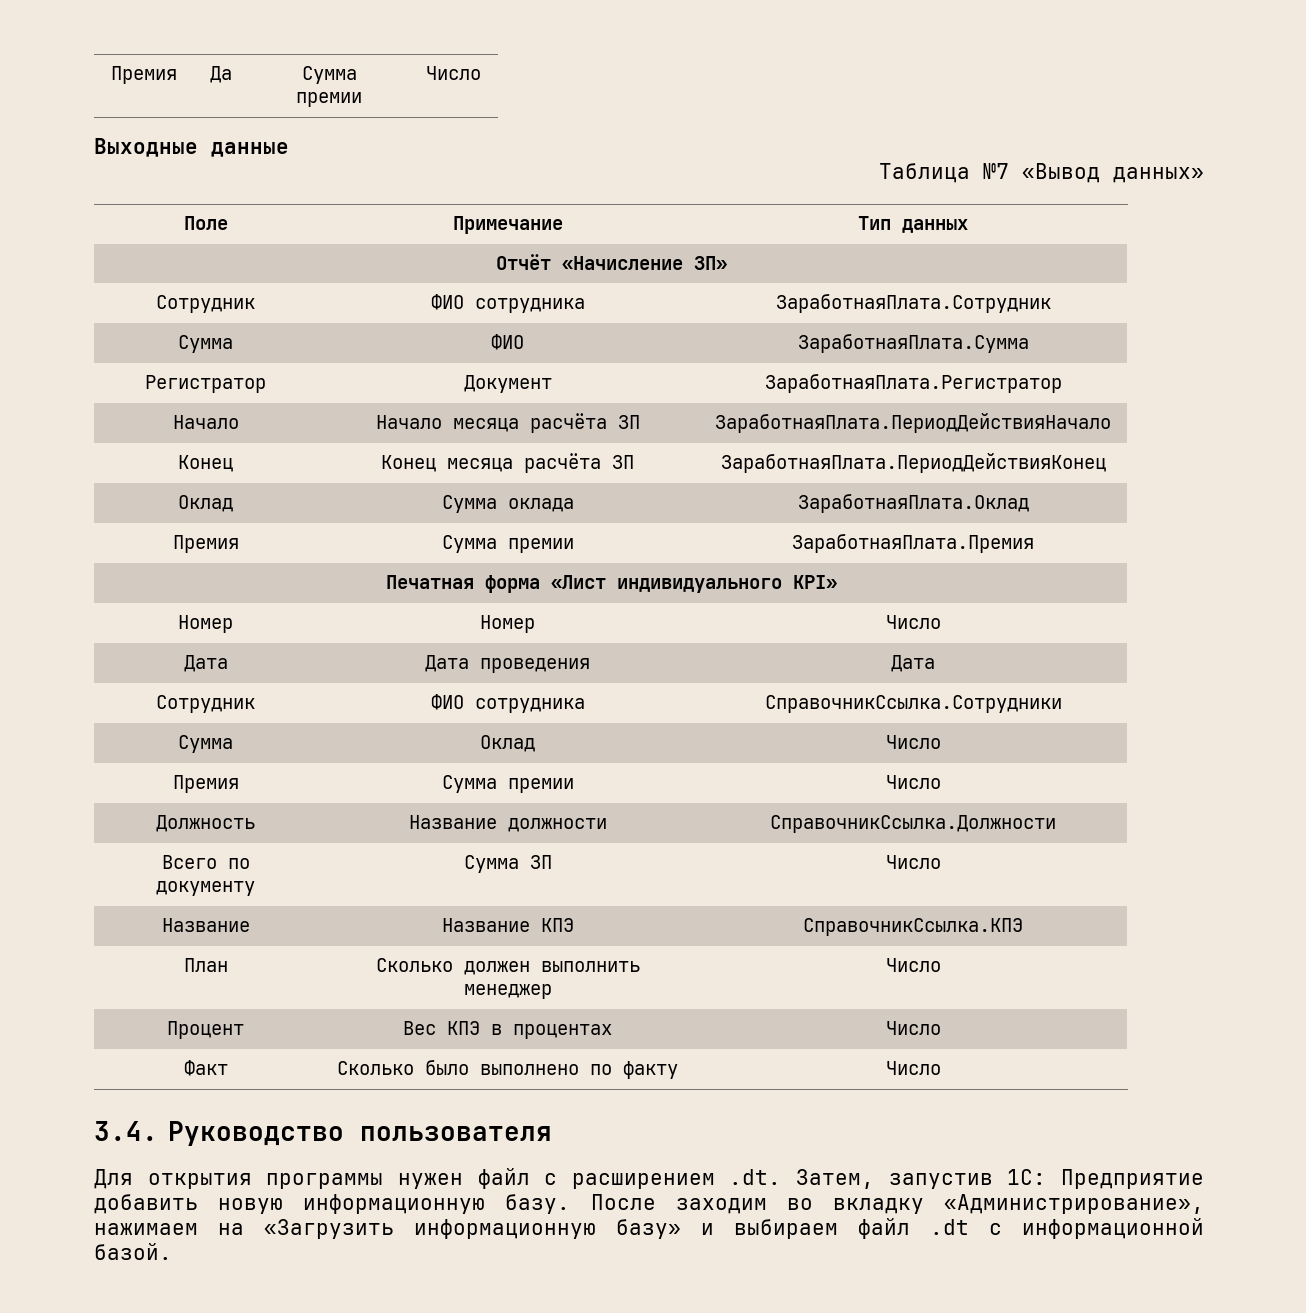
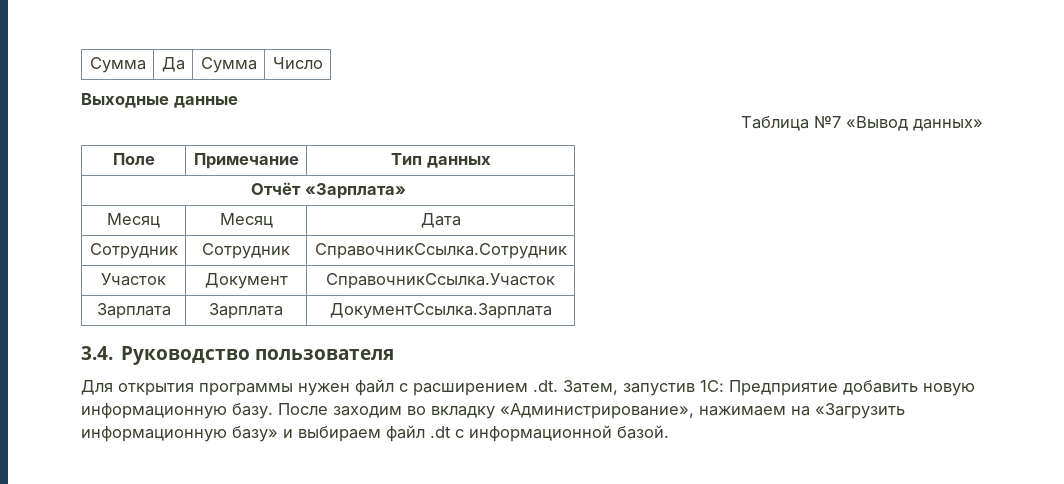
- Премия | Да | Сумма премии | Число
+ Сумма | Да | Сумма | Число
- Отчёт «Начисление ЗП»
- Сотрудник | ФИО сотрудника | ЗаработнаяПлата.Сотрудник
- Сумма | ФИО | ЗаработнаяПлата.Сумма
- Регистратор | Документ | ЗаработнаяПлата.Регистратор
- Начало | Начало месяца расчёта ЗП | ЗаработнаяПлата.ПериодДействияНачало
- Конец | Конец месяца расчёта ЗП | ЗаработнаяПлата.ПериодДействияКонец
- Оклад | Сумма оклада | ЗаработнаяПлата.Оклад
- Премия | Сумма премии | ЗаработнаяПлата.Премия
- Печатная форма «Лист индивидуального KPI»
- Номер | Номер | Число
- Дата | Дата проведения | Дата
- Сотрудник | ФИО сотрудника | СправочникСсылка.Сотрудники
- Сумма | Оклад | Число
- Премия | Сумма премии | Число
- Должность | Название должности | СправочникСсылка.Должности
- Всего по документу | Сумма ЗП | Число
- Название | Название КПЭ | СправочникСсылка.КПЭ
- План | Сколько должен выполнить менеджер | Число
- Процент | Вес КПЭ в процентах | Число
- Факт | Сколько было выполнено по факту | Число
+ Отчёт «Зарплата»
+ Месяц | Месяц | Дата
+ Сотрудник | Сотрудник | СправочникСсылка.Сотрудник
+ Участок | Документ | СправочникСсылка.Участок
+ Зарплата | Зарплата | ДокументСсылка.Зарплата

